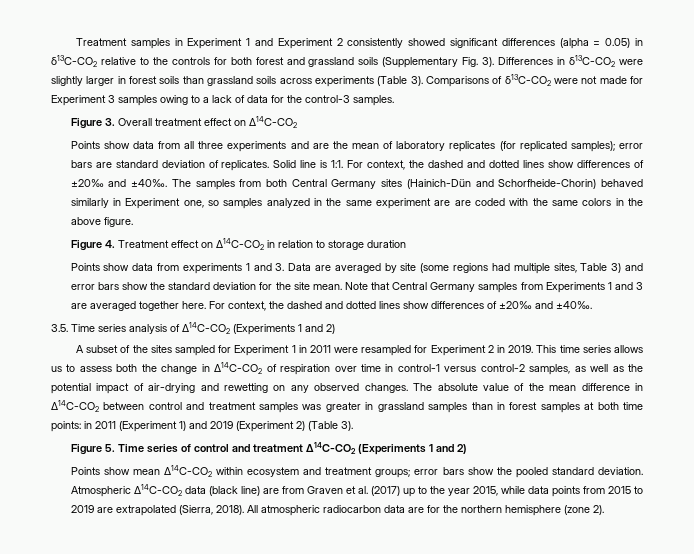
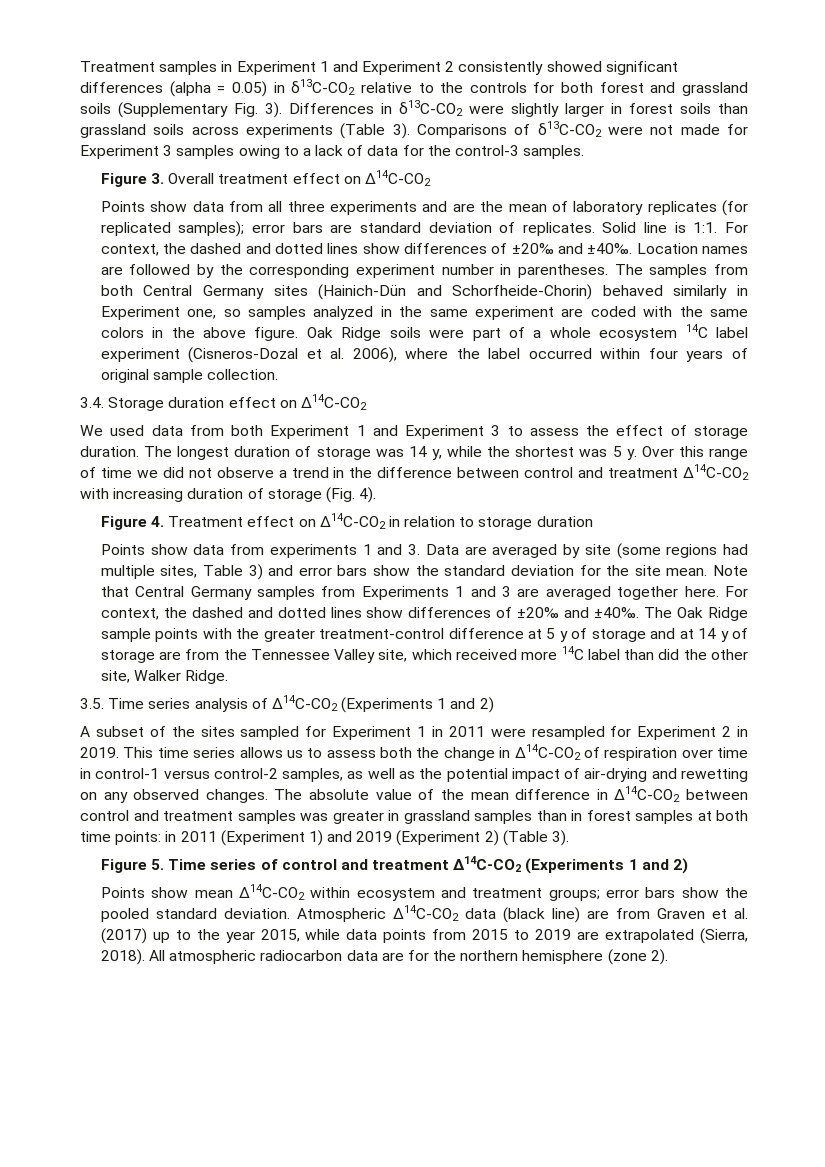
+ Location names are followed by the corresponding experiment number in parentheses.
- The samples from both Central Germany sites (Hainich-Dün and Schorfheide-Chorin) behaved similarly in Experiment one, so samples analyzed in the same experiment are are coded with the same colors in the above figure.
+ The samples from both Central Germany sites (Hainich-Dün and Schorfheide-Chorin) behaved similarly in Experiment one, so samples analyzed in the same experiment are coded with the same colors in the above figure. Oak Ridge soils were part of a whole ecosystem 14C label experiment (Cisneros-Dozal et al. 2006), where the label occurred within four years of original sample collection.
+ 3.4. Storage duration effect on ∆14C-CO2
+ We used data from both Experiment 1 and Experiment 3 to assess the effect of storage duration. The longest duration of storage was 14 y, while the shortest was 5 y. Over this range of time we did not observe a trend in the difference between control and treatment ∆14C-CO2 with increasing duration of storage (Fig. 4).
+ The Oak Ridge sample points with the greater treatment-control difference at 5 y of storage and at 14 y of storage are from the Tennessee Valley site, which received more 14C label than did the other site, Walker Ridge.

